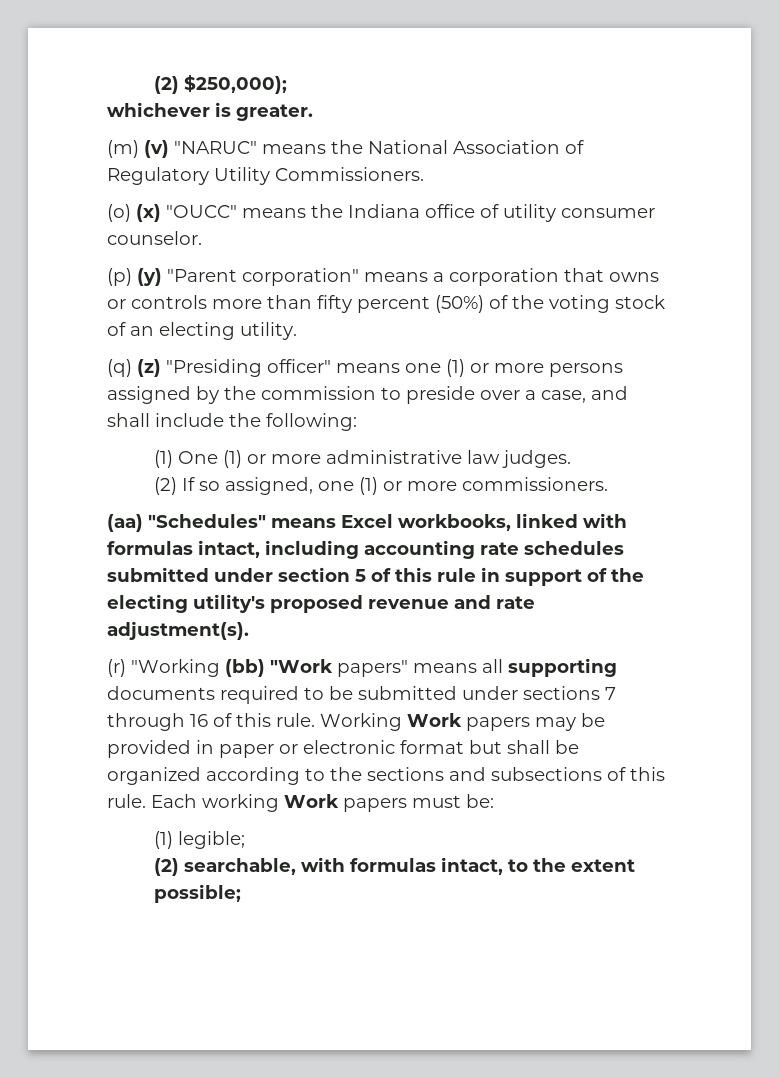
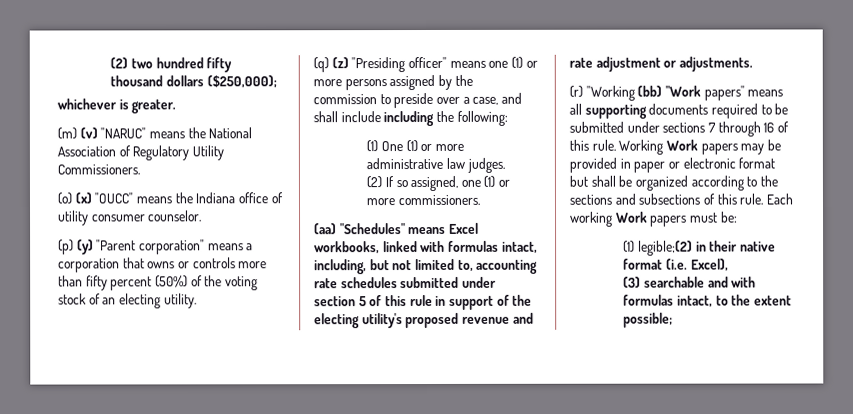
- (2) $250,000);
+ (2) two hundred fifty thousand dollars ($250,000);
- (q) (z) "Presiding officer" means one (1) or more persons assigned by the commission to preside over a case, and shall include the following:
+ (q) (z) "Presiding officer" means one (1) or more persons assigned by the commission to preside over a case, and shall include including the following:
- (aa) "Schedules" means Excel workbooks, linked with formulas intact, including accounting rate schedules submitted under section 5 of this rule in support of the electing utility's proposed revenue and rate adjustment(s).
+ (aa) "Schedules" means Excel workbooks, linked with formulas intact, including, but not limited to, accounting rate schedules submitted under section 5 of this rule in support of the electing utility's proposed revenue and rate adjustment or adjustments.
- (1) legible;
- (2) searchable, with formulas intact, to the extent possible;
+ (1) legible;(2) in their native format (i.e. Excel),
+ (3) searchable and with formulas intact, to the extent possible;

